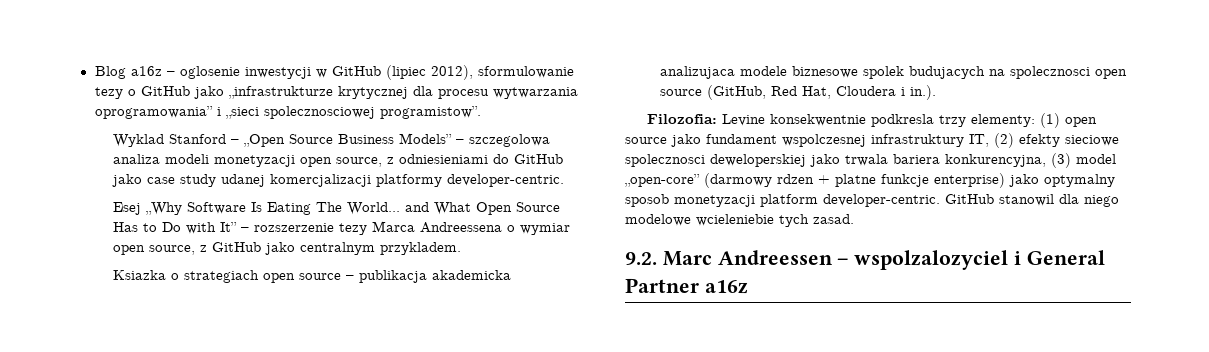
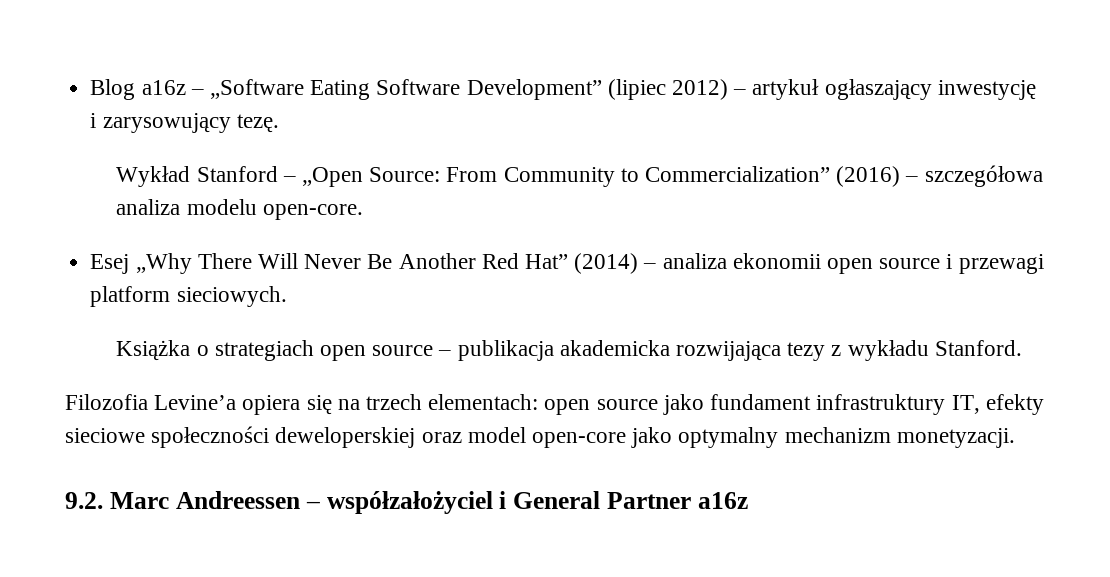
- Blog a16z – oglosenie inwestycji w GitHub (lipiec 2012), sformulowanie tezy o GitHub jako „infrastrukturze krytycznej dla procesu wytwarzania oprogramowania” i „sieci spolecznosciowej programistow”.
- Wyklad Stanford – „Open Source Business Models” – szczegolowa analiza modeli monetyzacji open source, z odniesieniami do GitHub jako case study udanej komercjalizacji platformy developer-centric.
- Esej „Why Software Is Eating The World... and What Open Source Has to Do with It” – rozszerzenie tezy Marca Andreessena o wymiar open source, z GitHub jako centralnym przykladem.
- Ksiazka o strategiach open source – publikacja akademicka analizujaca modele biznesowe spolek budujacych na spolecznosci open source (GitHub, Red Hat, Cloudera i in.).
- Filozofia: Levine konsekwentnie podkresla trzy elementy: (1) open source jako fundament wspolczesnej infrastruktury IT, (2) efekty sieciowe spolecznosci deweloperskiej jako trwala bariera konkurencyjna, (3) model „open-core” (darmowy rdzen + platne funkcje enterprise) jako optymalny sposob monetyzacji platform developer-centric. GitHub stanowil dla niego modelowe wcieleniebie tych zasad.
+ Blog a16z – „Software Eating Software Development” (lipiec 2012) – artykuł ogłaszający inwestycję i zarysowujący tezę.
+ Wykład Stanford – „Open Source: From Community to Commercialization” (2016) – szczegółowa analiza modelu open-core.
+ Esej „Why There Will Never Be Another Red Hat” (2014) – analiza ekonomii open source i przewagi platform sieciowych.
+ Książka o strategiach open source – publikacja akademicka rozwijająca tezy z wykładu Stanford.
+ Filozofia Levine’a opiera się na trzech elementach: open source jako fundament infrastruktury IT, efekty sieciowe społeczności deweloperskiej oraz model open-core jako optymalny mechanizm monetyzacji.
- 9.2. Marc Andreessen – wspolzalozyciel i General Partner a16z
+ 9.2. Marc Andreessen – współzałożyciel i General Partner a16z

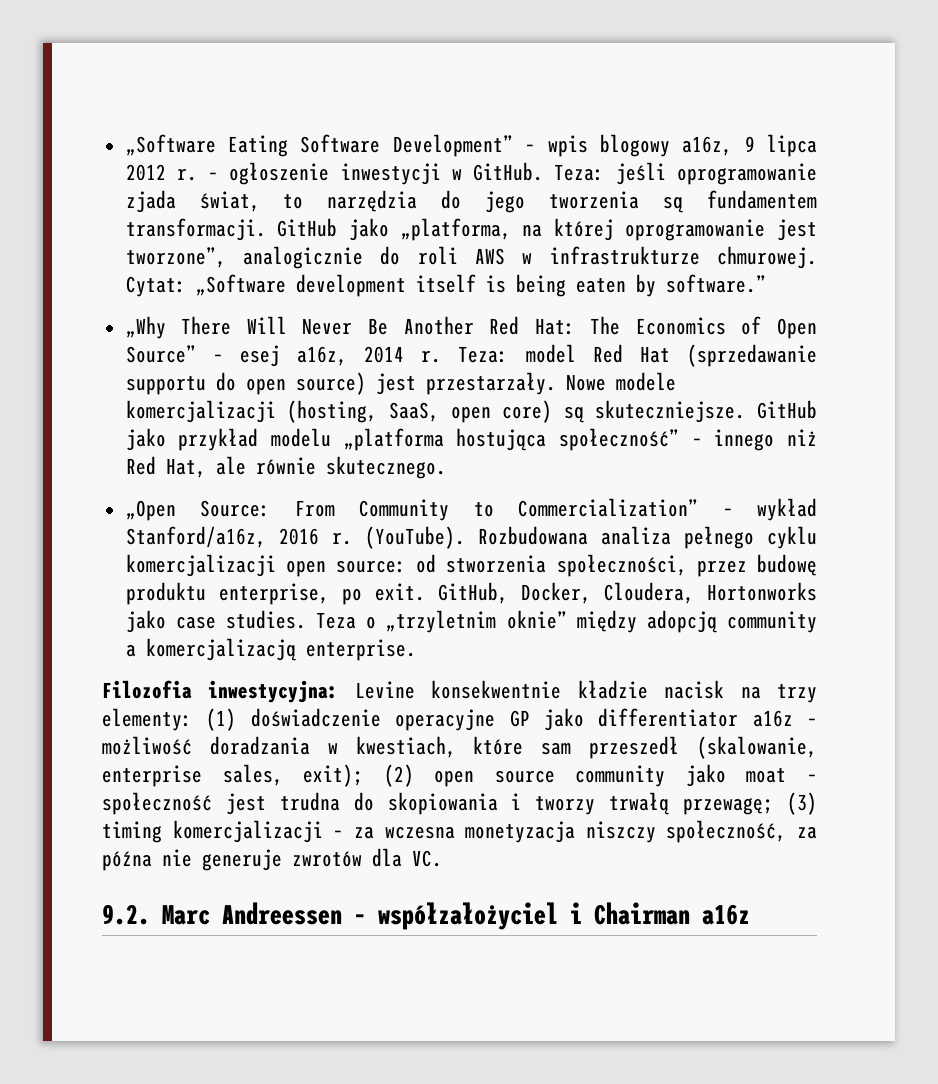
- Blog a16z – „Software Eating Software Development” (lipiec 2012) – artykuł ogłaszający inwestycję i zarysowujący tezę.
- Wykład Stanford – „Open Source: From Community to Commercialization” (2016) – szczegółowa analiza modelu open-core.
- Esej „Why There Will Never Be Another Red Hat” (2014) – analiza ekonomii open source i przewagi platform sieciowych.
- Książka o strategiach open source – publikacja akademicka rozwijająca tezy z wykładu Stanford.
- Filozofia Levine’a opiera się na trzech elementach: open source jako fundament infrastruktury IT, efekty sieciowe społeczności deweloperskiej oraz model open-core jako optymalny mechanizm monetyzacji.
+ „Software Eating Software Development” – wpis blogowy a16z, 9 lipca 2012 r. – ogłoszenie inwestycji w GitHub. Teza: jeśli oprogramowanie zjada świat, to narzędzia do jego tworzenia są fundamentem transformacji. GitHub jako „platforma, na której oprogramowanie jest tworzone”, analogicznie do roli AWS w infrastrukturze chmurowej. Cytat: „Software development itself is being eaten by software.”
+ „Why There Will Never Be Another Red Hat: The Economics of Open Source” – esej a16z, 2014 r. Teza: model Red Hat (sprzedawanie supportu do open source) jest przestarzały. Nowe modele komercjalizacji (hosting, SaaS, open core) są skuteczniejsze. GitHub jako przykład modelu „platforma hostująca społeczność” – innego niż Red Hat, ale równie skutecznego.
+ „Open Source: From Community to Commercialization” – wykład Stanford/a16z, 2016 r. (YouTube). Rozbudowana analiza pełnego cyklu komercjalizacji open source: od stworzenia społeczności, przez budowę produktu enterprise, po exit. GitHub, Docker, Cloudera, Hortonworks jako case studies. Teza o „trzyletnim oknie” między adopcją community a komercjalizacją enterprise.
+ Filozofia inwestycyjna: Levine konsekwentnie kładzie nacisk na trzy elementy: (1) doświadczenie operacyjne GP jako differentiator a16z – możliwość doradzania w kwestiach, które sam przeszedł (skalowanie, enterprise sales, exit); (2) open source community jako moat – społeczność jest trudna do skopiowania i tworzy trwałą przewagę; (3) timing komercjalizacji – za wczesna monetyzacja niszczy społeczność, za późna nie generuje zwrotów dla VC.
- 9.2. Marc Andreessen – współzałożyciel i General Partner a16z
+ 9.2. Marc Andreessen – współzałożyciel i Chairman a16z

